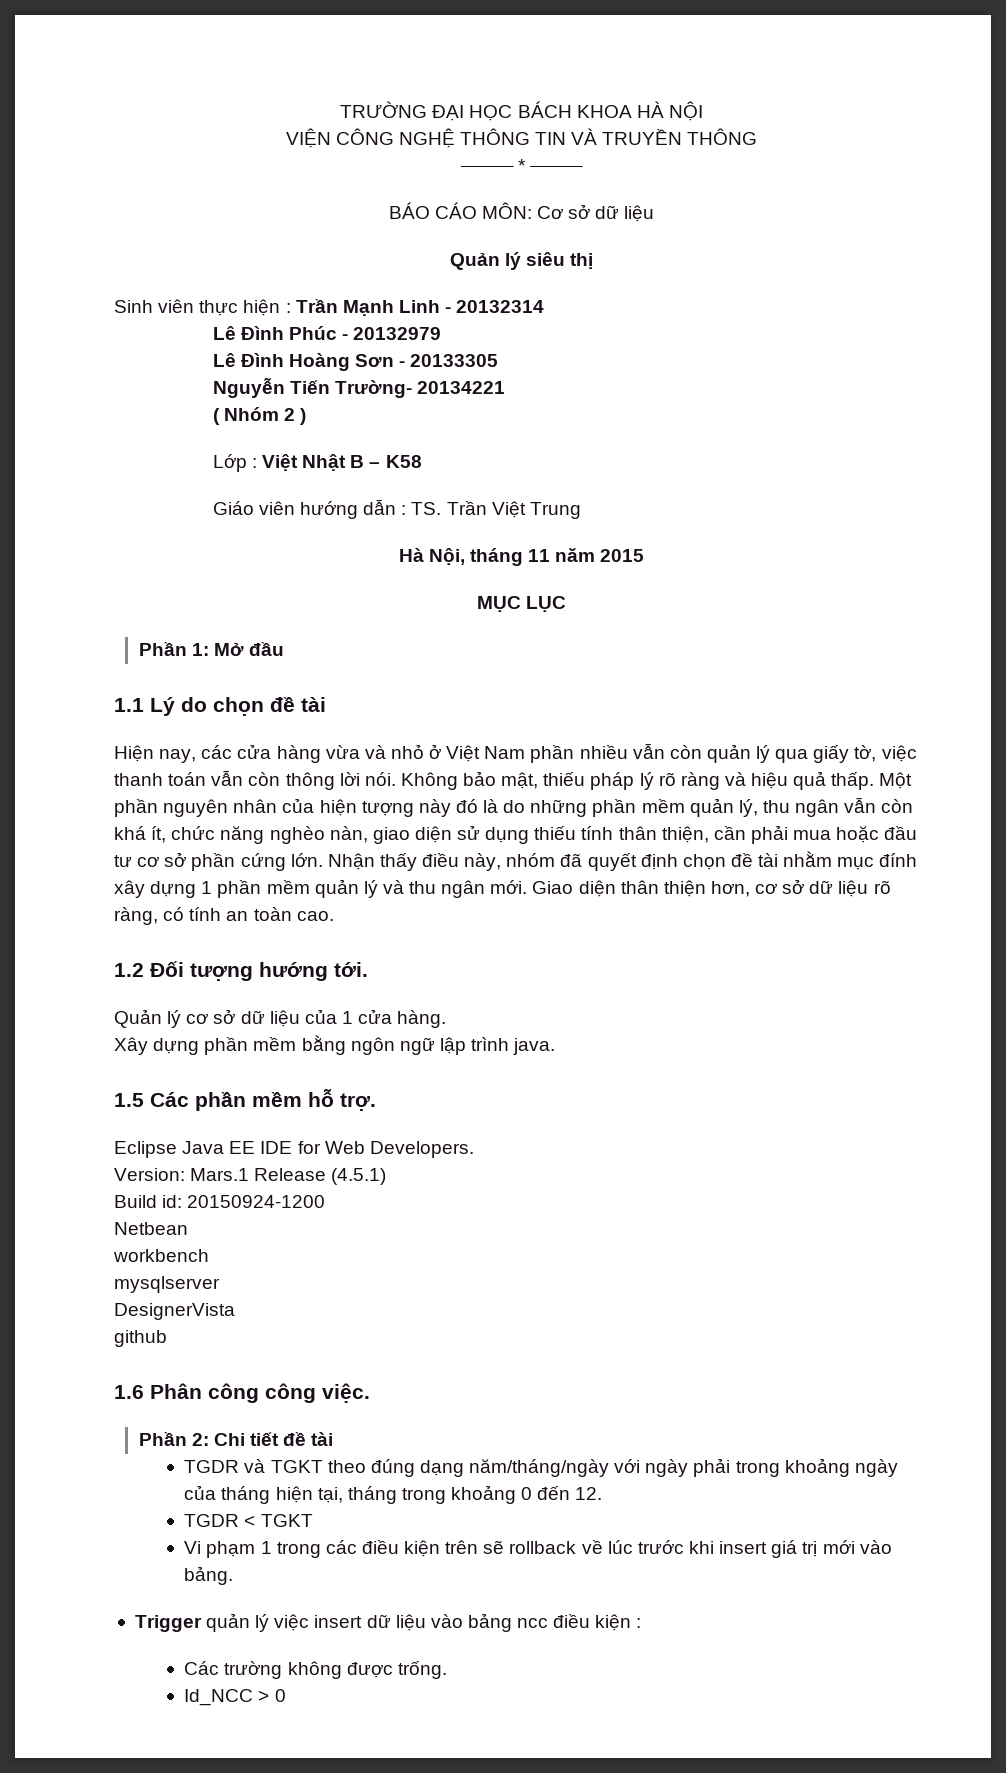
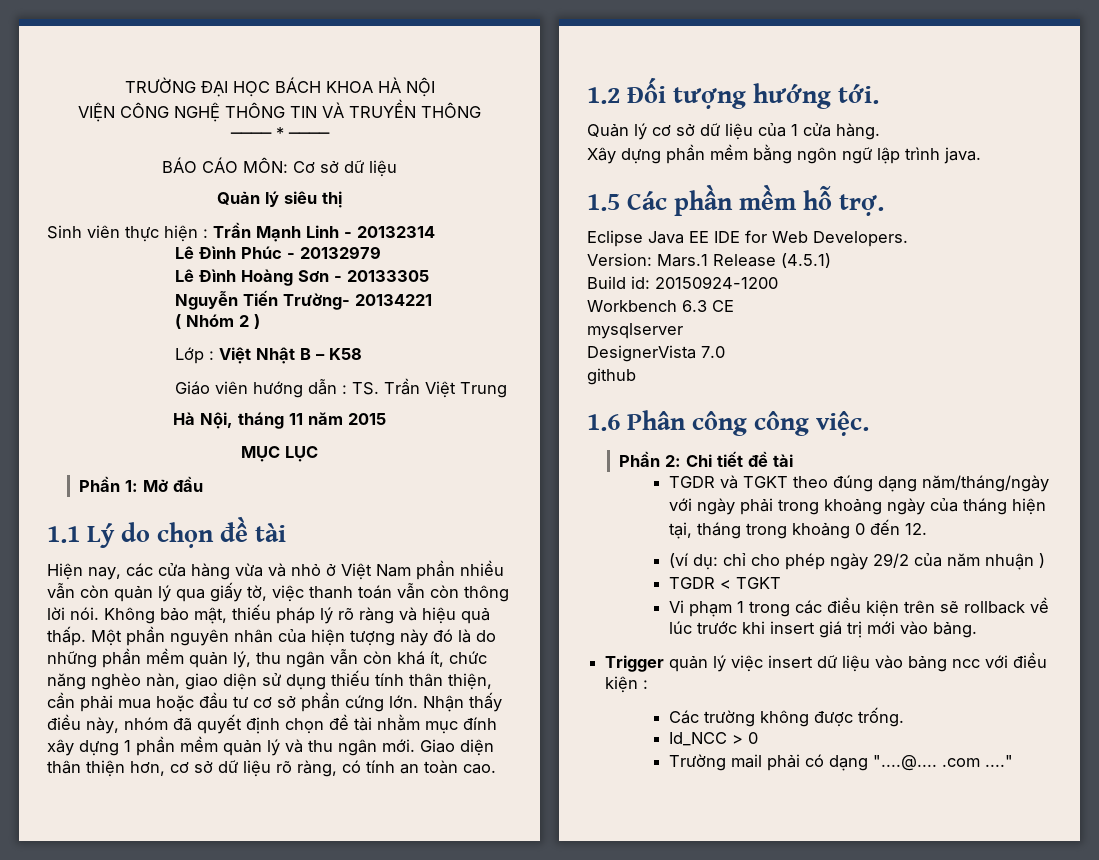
- Netbean
- workbench
+ Workbench 6.3 CE
- DesignerVista
+ DesignerVista 7.0
+ (ví dụ: chỉ cho phép ngày 29/2 của năm nhuận )
- Trigger quản lý việc insert dữ liệu vào bảng ncc điều kiện :
+ Trigger quản lý việc insert dữ liệu vào bảng ncc với điều kiện :
+ Trường mail phải có dạng "....@.... .com ...."

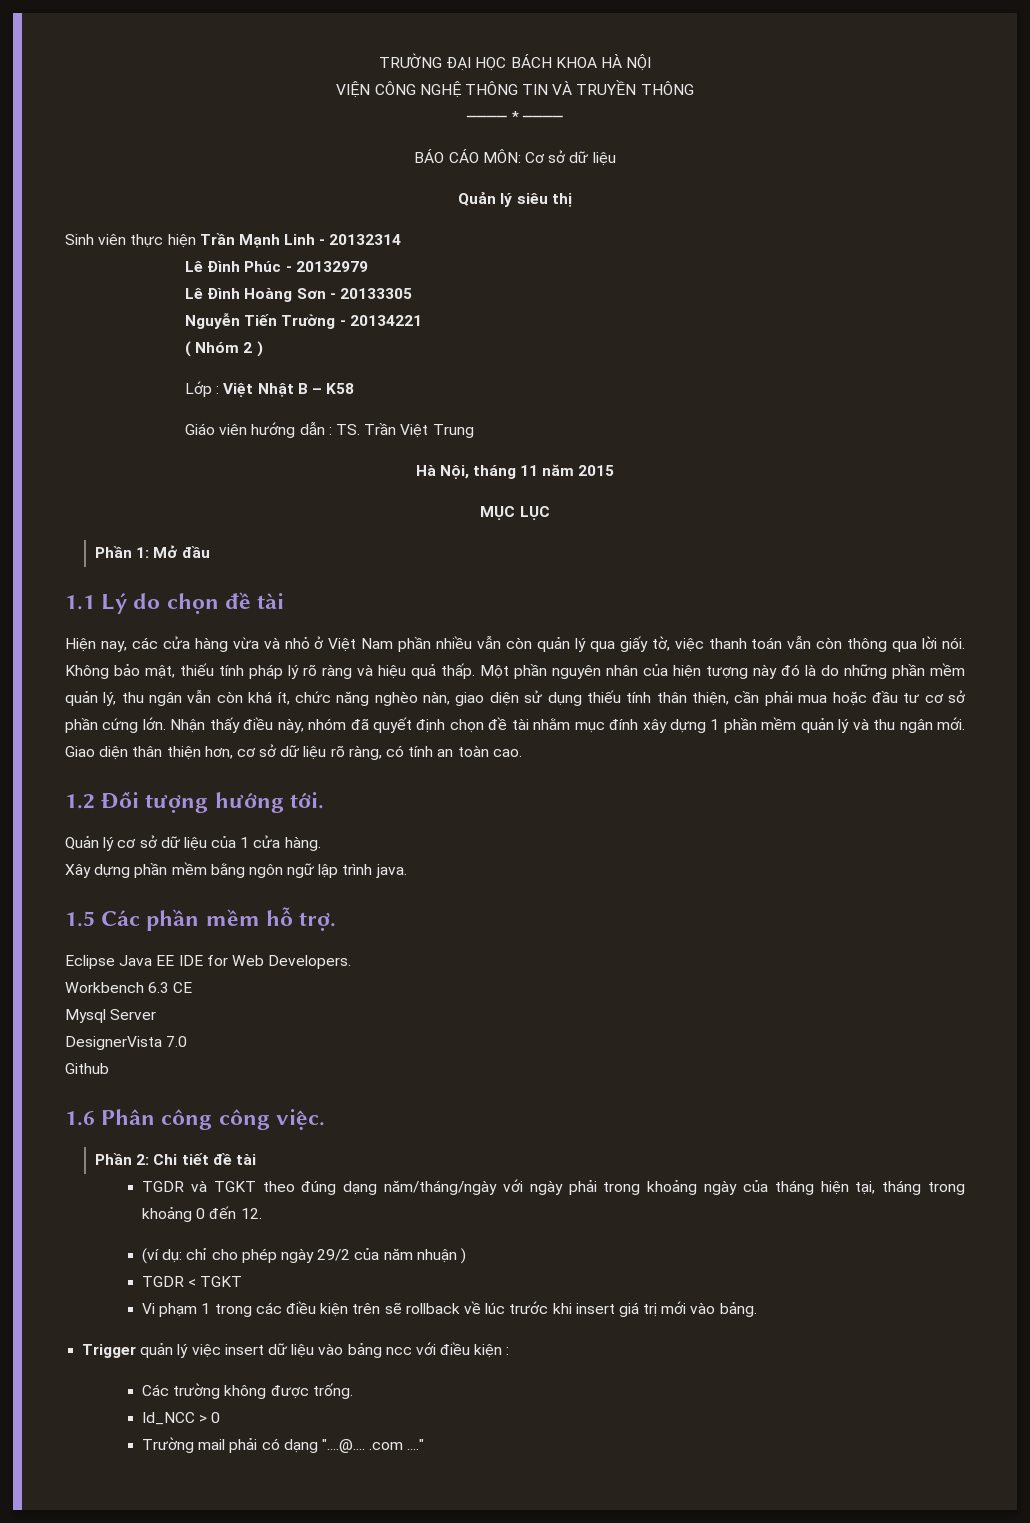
- Sinh viên thực hiện : Trần Mạnh Linh - 20132314
+ Sinh viên thực hiện Trần Mạnh Linh - 20132314
- Nguyễn Tiến Trường- 20134221
+ Nguyễn Tiến Trường - 20134221
- Hiện nay, các cửa hàng vừa và nhỏ ở Việt Nam phần nhiều vẫn còn quản lý qua giấy tờ, việc thanh toán vẫn còn thông lời nói.
+ Hiện nay, các cửa hàng vừa và nhỏ ở Việt Nam phần nhiều vẫn còn quản lý qua giấy tờ, việc thanh toán vẫn còn thông qua lời nói.
- Không bảo mật, thiếu pháp lý rõ ràng và hiệu quả thấp.
+ Không bảo mật, thiếu tính pháp lý rõ ràng và hiệu quả thấp.
- Version: Mars.1 Release (4.5.1)
- Build id: 20150924-1200
- mysqlserver
+ Mysql Server
- github
+ Github

